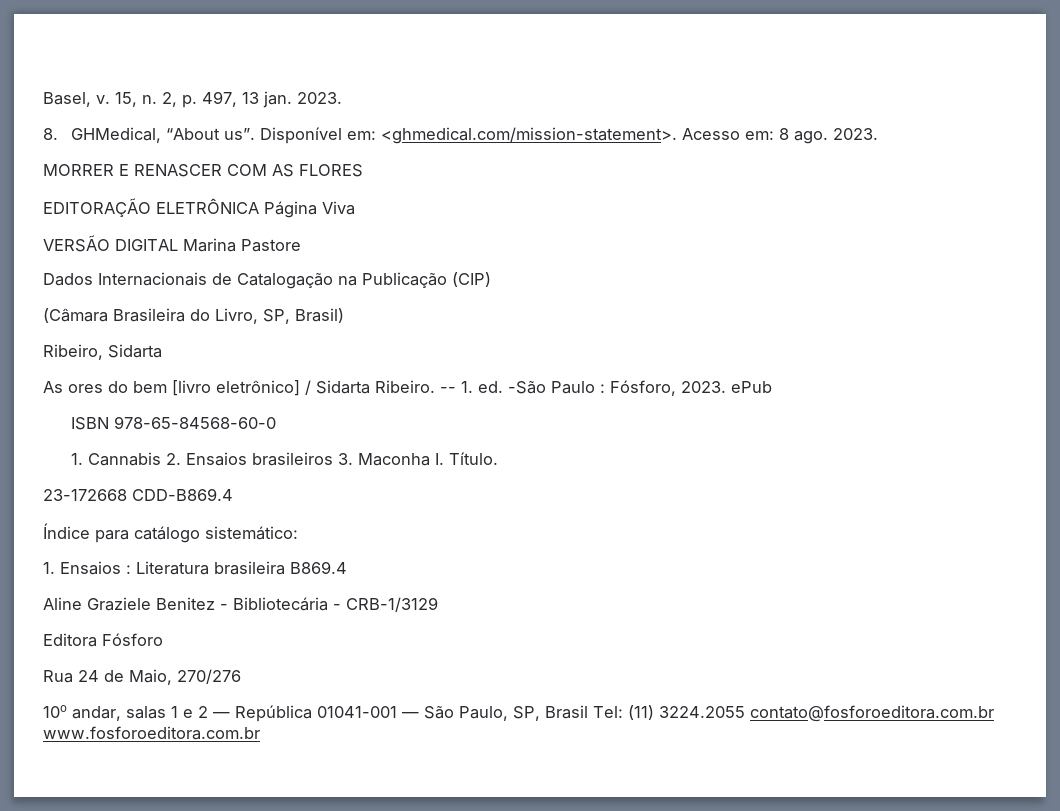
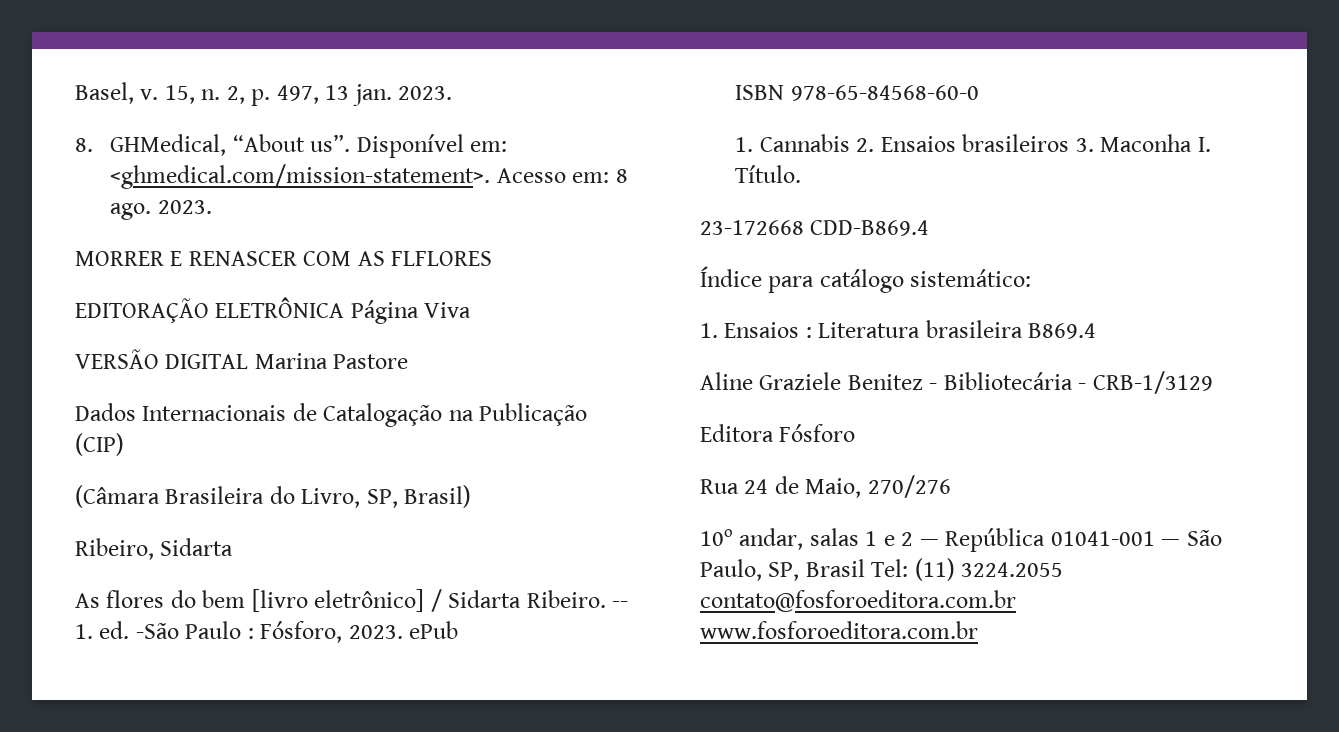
- MORRER E RENASCER COM AS FLORES
+ MORRER E RENASCER COM AS FLFLORES
- As ores do bem [livro eletrônico] / Sidarta Ribeiro.
+ As flores do bem [livro eletrônico] / Sidarta Ribeiro.

